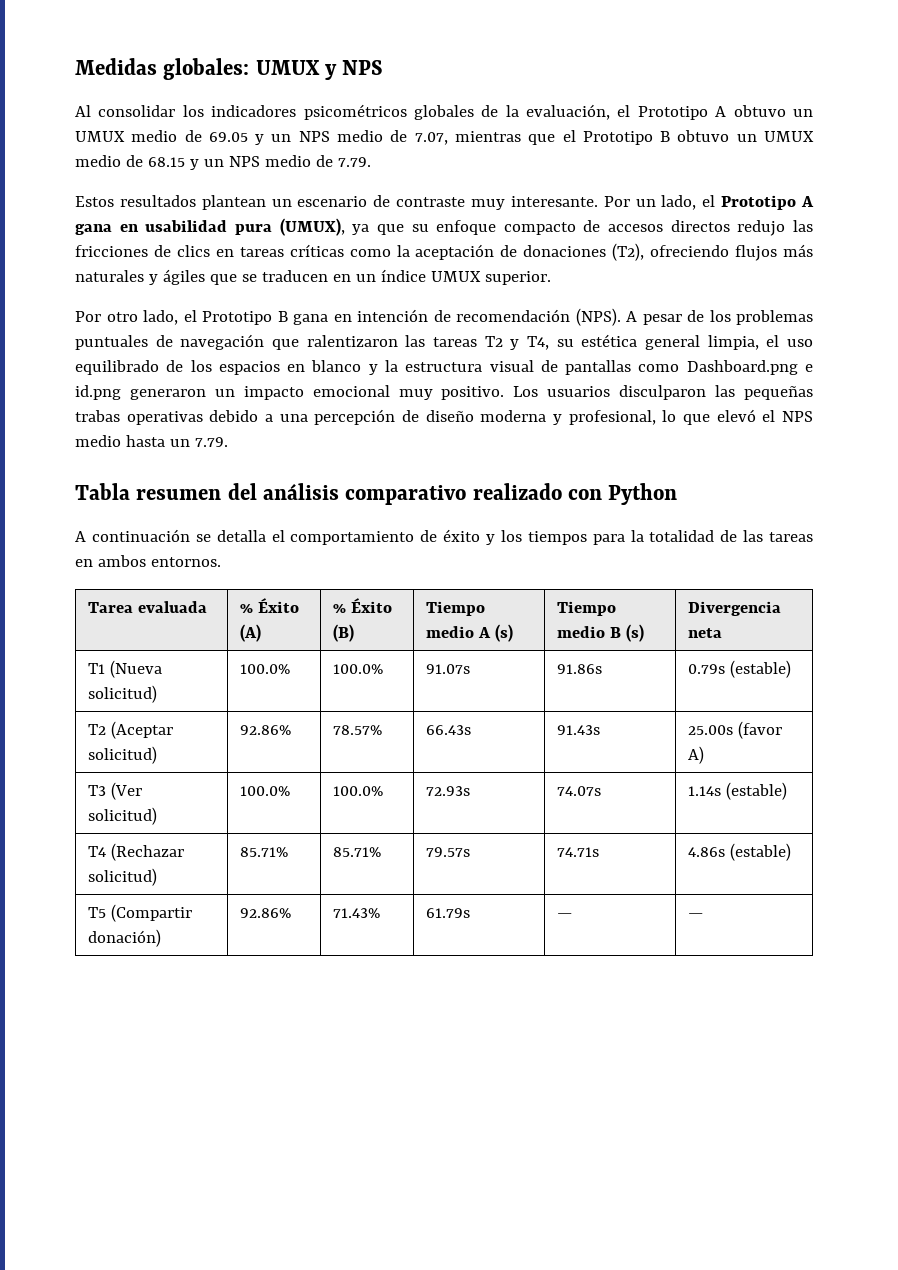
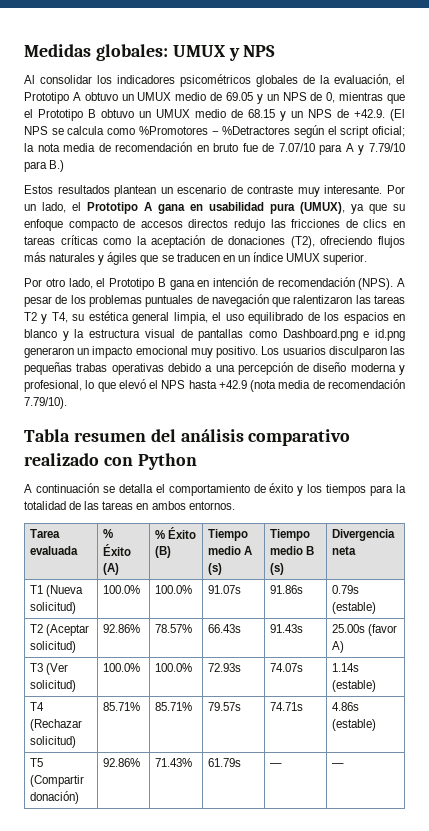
- Al consolidar los indicadores psicométricos globales de la evaluación, el Prototipo A obtuvo un UMUX medio de 69.05 y un NPS medio de 7.07, mientras que el Prototipo B obtuvo un UMUX medio de 68.15 y un NPS medio de 7.79.
+ Al consolidar los indicadores psicométricos globales de la evaluación, el Prototipo A obtuvo un UMUX medio de 69.05 y un NPS de 0, mientras que el Prototipo B obtuvo un UMUX medio de 68.15 y un NPS de +42.9. (El NPS se calcula como %Promotores − %Detractores según el script oficial; la nota media de recomendación en bruto fue de 7.07/10 para A y 7.79/10 para B.)
- Los usuarios disculparon las pequeñas trabas operativas debido a una percepción de diseño moderna y profesional, lo que elevó el NPS medio hasta un 7.79.
+ Los usuarios disculparon las pequeñas trabas operativas debido a una percepción de diseño moderna y profesional, lo que elevó el NPS hasta +42.9 (nota media de recomendación 7.79/10).

